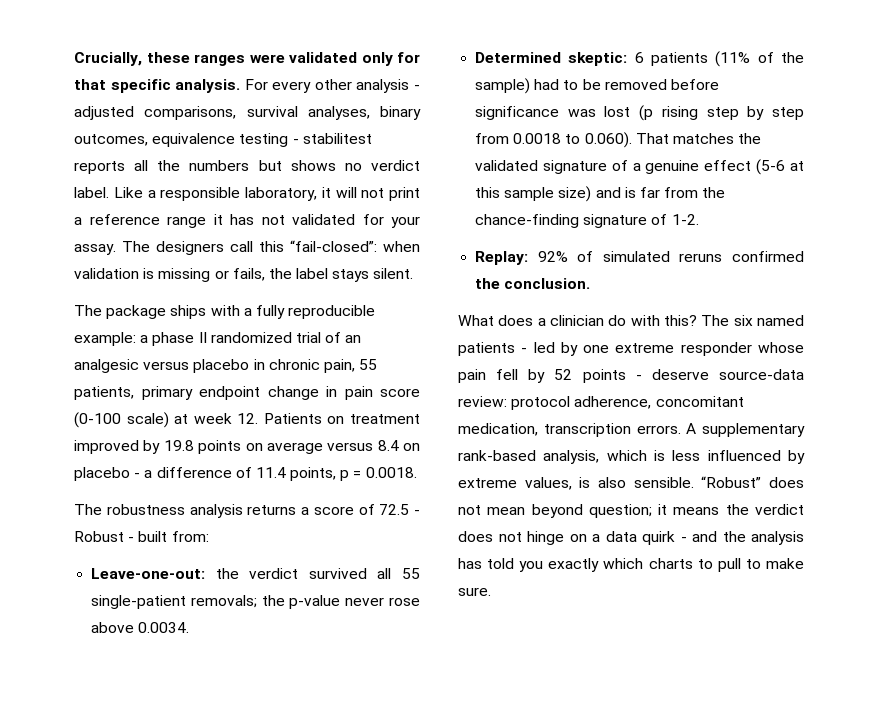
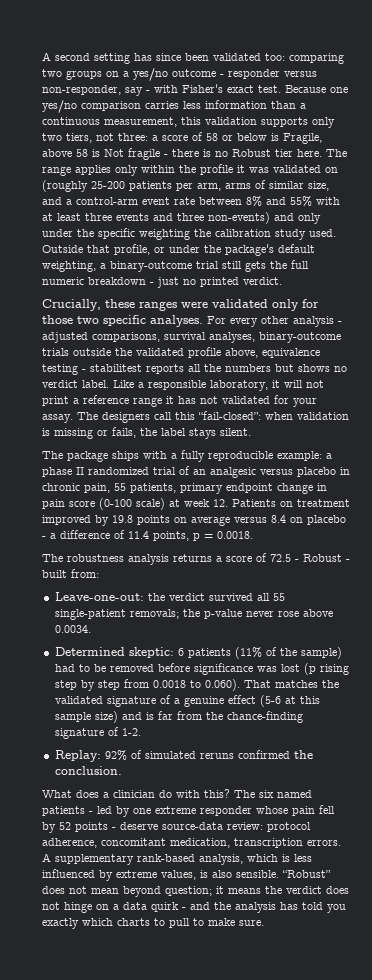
+ A second setting has since been validated too: comparing two groups on a yes/no outcome - responder versus non-responder, say - with Fisher's exact test. Because one yes/no comparison carries less information than a continuous measurement, this validation supports only two tiers, not three: a score of 58 or below is Fragile, above 58 is Not fragile - there is no Robust tier here. The range applies only within the profile it was validated on (roughly 25-200 patients per arm, arms of similar size, and a control-arm event rate between 8% and 55% with at least three events and three non-events) and only under the specific weighting the calibration study used. Outside that profile, or under the package's default weighting, a binary-outcome trial still gets the full numeric breakdown - just no printed verdict.
- Crucially, these ranges were validated only for that specific analysis.
+ Crucially, these ranges were validated only for those two specific analyses.
- For every other analysis - adjusted comparisons, survival analyses, binary outcomes, equivalence testing - stabilitest reports all the numbers but shows no verdict label.
+ For every other analysis - adjusted comparisons, survival analyses, binary-outcome trials outside the validated profile above, equivalence testing - stabilitest reports all the numbers but shows no verdict label.

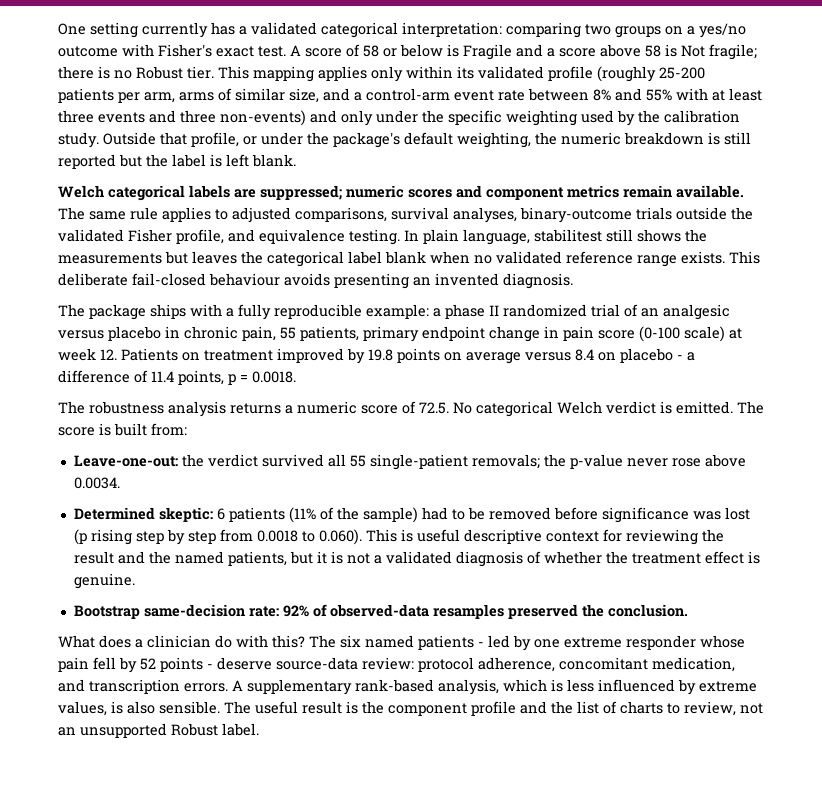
- A second setting has since been validated too: comparing two groups on a yes/no outcome - responder versus non-responder, say - with Fisher's exact test. Because one yes/no comparison carries less information than a continuous measurement, this validation supports only two tiers, not three: a score of 58 or below is Fragile, above 58 is Not fragile - there is no Robust tier here. The range applies only within the profile it was validated on (roughly 25-200 patients per arm, arms of similar size, and a control-arm event rate between 8% and 55% with at least three events and three non-events) and only under the specific weighting the calibration study used.
+ One setting currently has a validated categorical interpretation: comparing two groups on a yes/no outcome with Fisher's exact test. A score of 58 or below is Fragile and a score above 58 is Not fragile; there is no Robust tier. This mapping applies only within its validated profile (roughly 25-200 patients per arm, arms of similar size, and a control-arm event rate between 8% and 55% with at least three events and three non-events) and only under the specific weighting used by the calibration study.
- Outside that profile, or under the package's default weighting, a binary-outcome trial still gets the full numeric breakdown - just no printed verdict.
- Crucially, these ranges were validated only for those two specific analyses. For every other analysis - adjusted comparisons, survival analyses, binary-outcome trials outside the validated profile above, equivalence testing - stabilitest reports all the numbers but shows no verdict label. Like a responsible laboratory, it will not print a reference range it has not validated for your assay. The designers call this “fail-closed”: when validation is missing or fails, the label stays silent.
+ Outside that profile, or under the package's default weighting, the numeric breakdown is still reported but the label is left blank.
+ Welch categorical labels are suppressed; numeric scores and component metrics remain available. The same rule applies to adjusted comparisons, survival analyses, binary-outcome trials outside the validated Fisher profile, and equivalence testing. In plain language, stabilitest still shows the measurements but leaves the categorical label blank when no validated reference range exists. This deliberate fail-closed behaviour avoids presenting an invented diagnosis.
- The robustness analysis returns a score of 72.5 - Robust - built from:
+ The robustness analysis returns a numeric score of 72.5. No categorical Welch verdict is emitted. The score is built from:
- Determined skeptic: 6 patients (11% of the sample) had to be removed before significance was lost (p rising step by step from 0.0018 to 0.060). That matches the validated signature of a genuine effect (5-6 at this sample size) and is far from the chance-finding signature of 1-2.
- Replay: 92% of simulated reruns confirmed the conclusion.
+ Determined skeptic: 6 patients (11% of the sample) had to be removed before significance was lost (p rising step by step from 0.0018 to 0.060). This is useful descriptive context for reviewing the result and the named patients, but it is not a validated diagnosis of whether the treatment effect is genuine.
+ Bootstrap same-decision rate: 92% of observed-data resamples preserved the conclusion.
- The six named patients - led by one extreme responder whose pain fell by 52 points - deserve source-data review: protocol adherence, concomitant medication, transcription errors.
+ The six named patients - led by one extreme responder whose pain fell by 52 points - deserve source-data review: protocol adherence, concomitant medication, and transcription errors.
- “Robust” does not mean beyond question; it means the verdict does not hinge on a data quirk - and the analysis has told you exactly which charts to pull to make sure.
+ The useful result is the component profile and the list of charts to review, not an unsupported Robust label.

